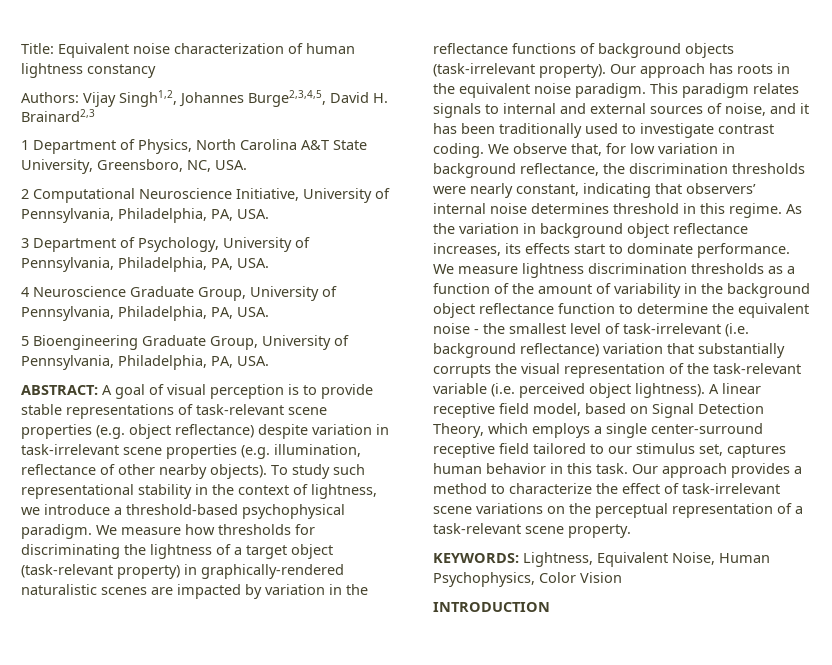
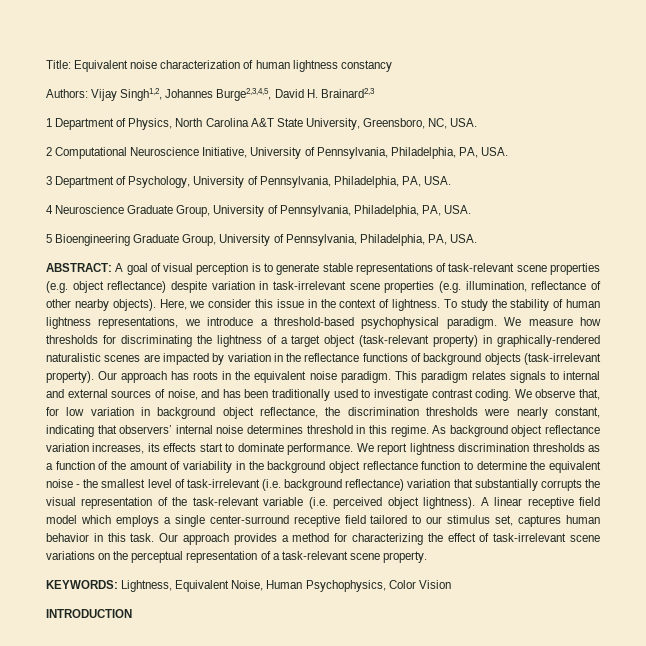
- ABSTRACT: A goal of visual perception is to provide stable representations of task-relevant scene properties (e.g. object reflectance) despite variation in task-irrelevant scene properties (e.g. illumination, reflectance of other nearby objects).
+ ABSTRACT: A goal of visual perception is to generate stable representations of task-relevant scene properties (e.g. object reflectance) despite variation in task-irrelevant scene properties (e.g. illumination, reflectance of other nearby objects).
- To study such representational stability in the context of lightness, we introduce a threshold-based psychophysical paradigm.
+ Here, we consider this issue in the context of lightness. To study the stability of human lightness representations, we introduce a threshold-based psychophysical paradigm.
- This paradigm relates signals to internal and external sources of noise, and it has been traditionally used to investigate contrast coding.
+ This paradigm relates signals to internal and external sources of noise, and has been traditionally used to investigate contrast coding.
- We observe that, for low variation in background reflectance, the discrimination thresholds were nearly constant, indicating that observers’ internal noise determines threshold in this regime.
+ We observe that, for low variation in background object reflectance, the discrimination thresholds were nearly constant, indicating that observers’ internal noise determines threshold in this regime.
- As the variation in background object reflectance increases, its effects start to dominate performance.
+ As background object reflectance variation increases, its effects start to dominate performance.
- We measure lightness discrimination thresholds as a function of the amount of variability in the background object reflectance function to determine the equivalent noise - the smallest level of task-irrelevant (i.e. background reflectance) variation that substantially corrupts the visual representation of the task-relevant variable (i.e. perceived object lightness).
+ We report lightness discrimination thresholds as a function of the amount of variability in the background object reflectance function to determine the equivalent noise - the smallest level of task-irrelevant (i.e. background reflectance) variation that substantially corrupts the visual representation of the task-relevant variable (i.e. perceived object lightness).
- A linear receptive field model, based on Signal Detection Theory, which employs a single center-surround receptive field tailored to our stimulus set, captures human behavior in this task.
+ A linear receptive field model which employs a single center-surround receptive field tailored to our stimulus set, captures human behavior in this task.
- Our approach provides a method to characterize the effect of task-irrelevant scene variations on the perceptual representation of a task-relevant scene property.
+ Our approach provides a method for characterizing the effect of task-irrelevant scene variations on the perceptual representation of a task-relevant scene property.

